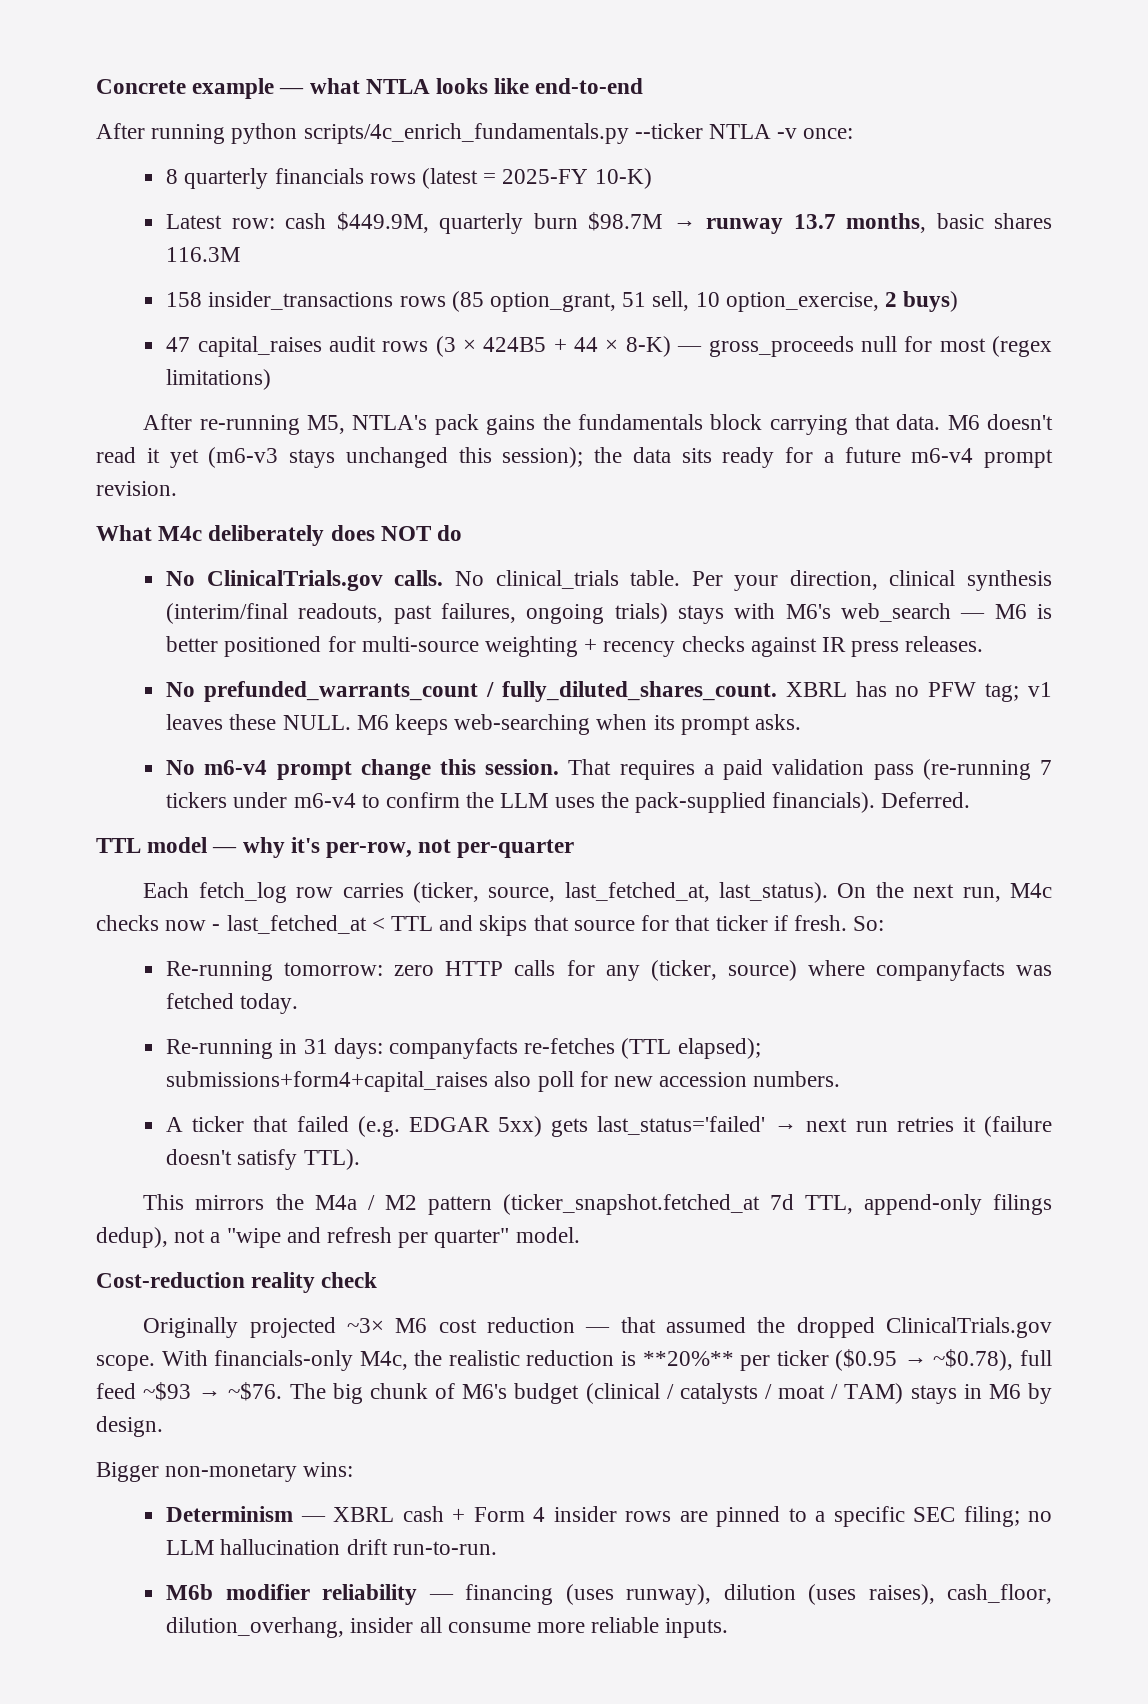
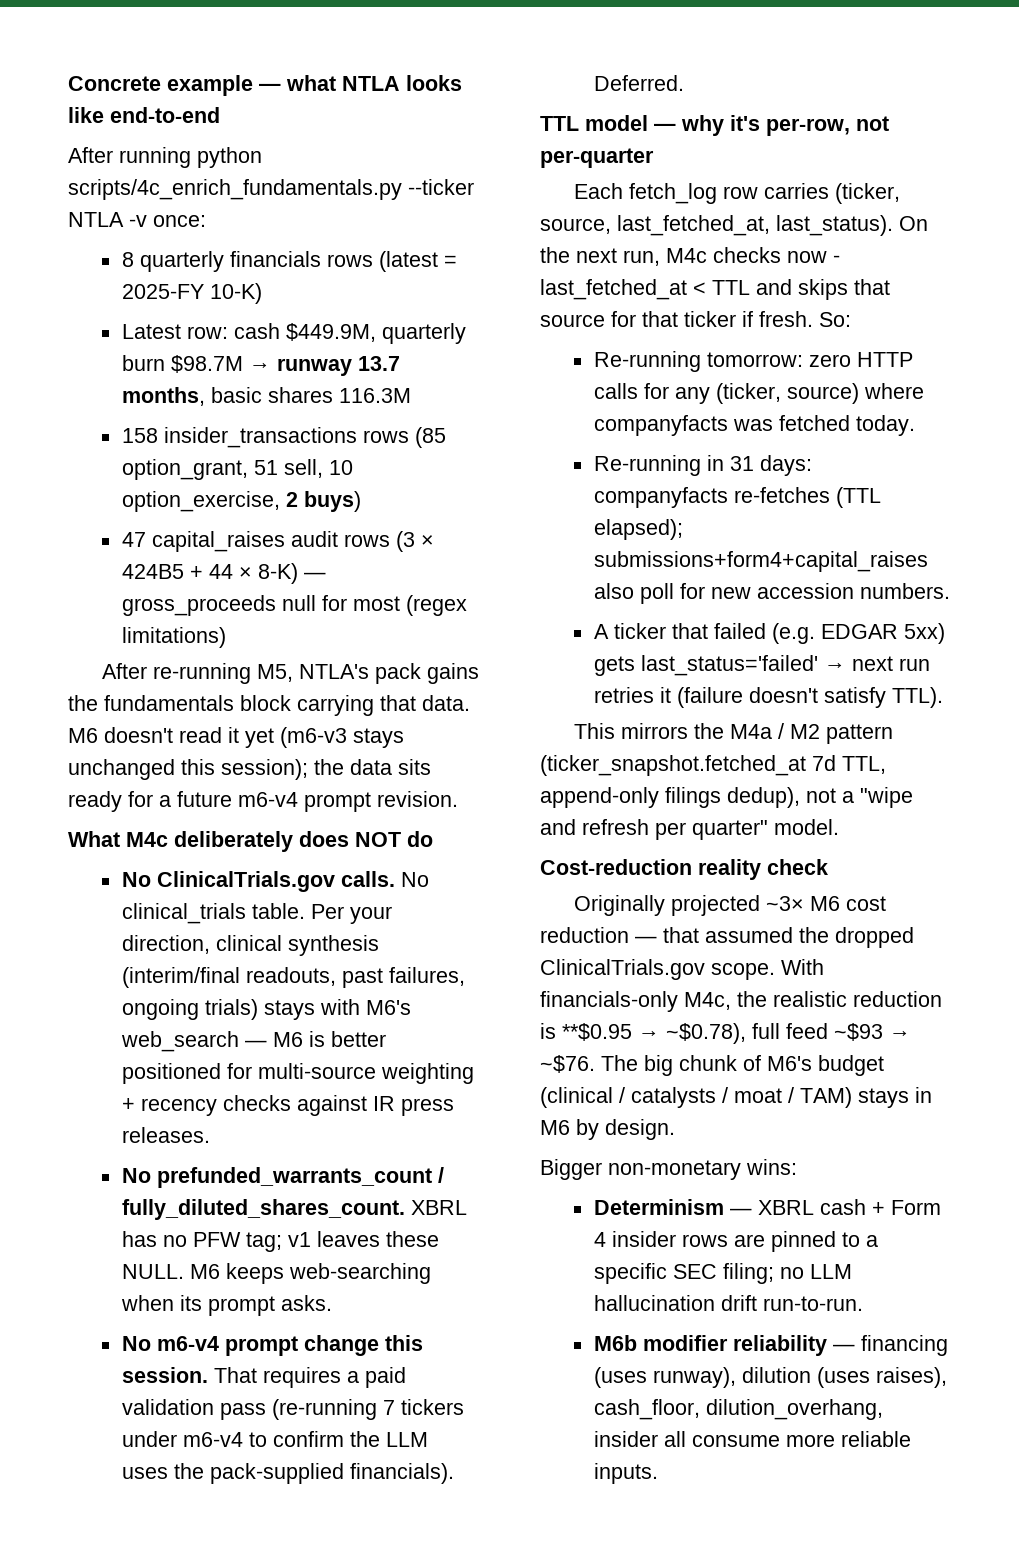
- With financials-only M4c, the realistic reduction is **20%** per ticker ($0.95 → ~$0.78), full feed ~$93 → ~$76.
+ With financials-only M4c, the realistic reduction is **$0.95 → ~$0.78), full feed ~$93 → ~$76.

